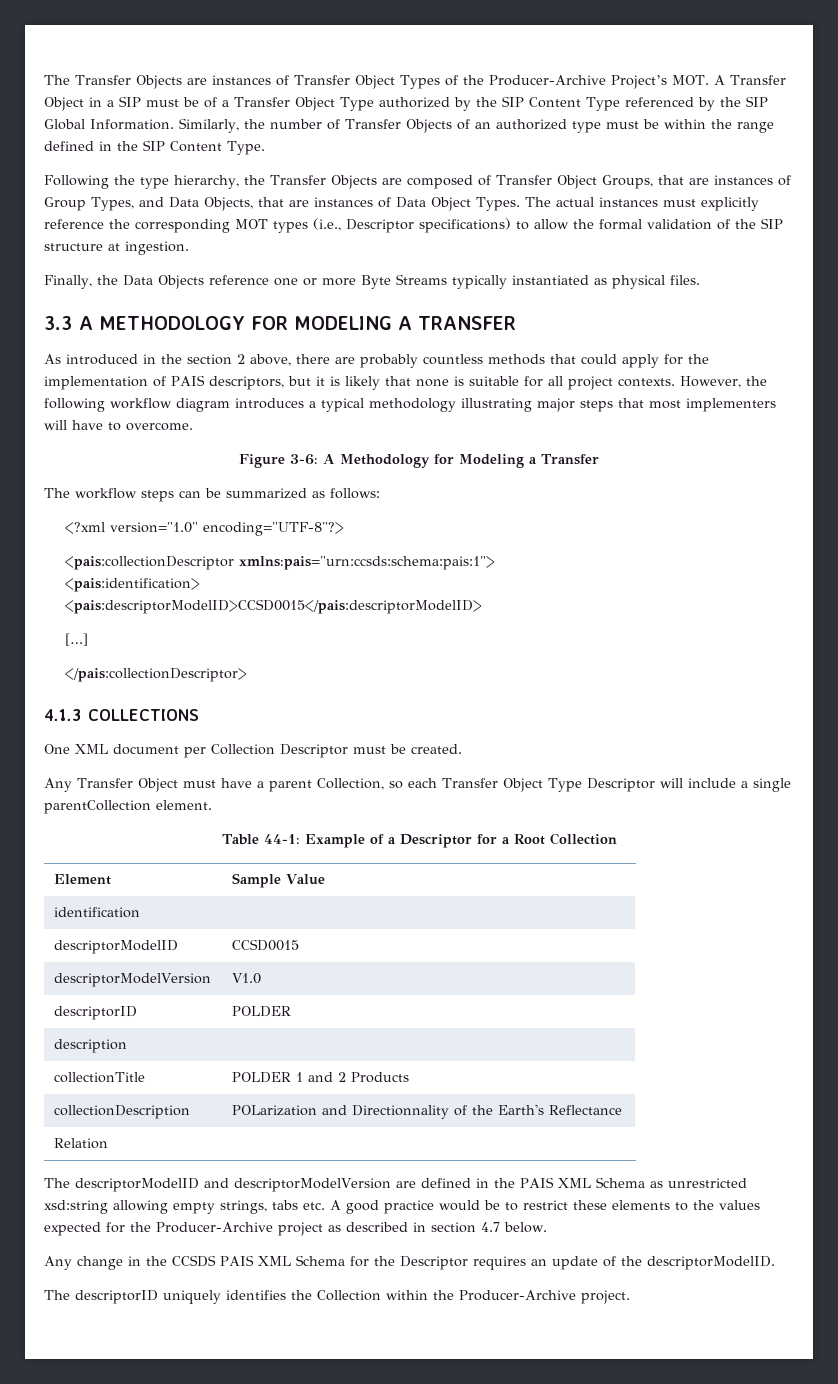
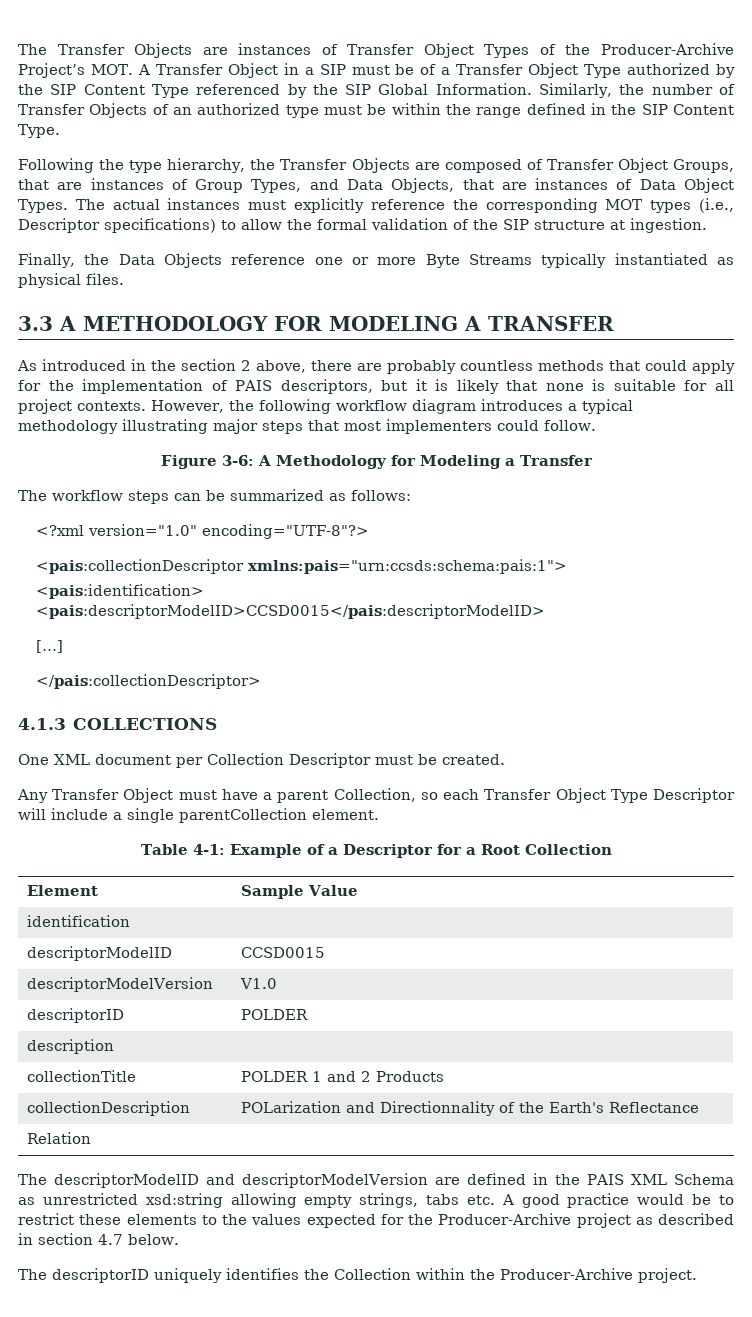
- However, the following workflow diagram introduces a typical methodology illustrating major steps that most implementers will have to overcome.
+ However, the following workflow diagram introduces a typical methodology illustrating major steps that most implementers could follow.
- Table 44-1: Example of a Descriptor for a Root Collection
+ Table 4-1: Example of a Descriptor for a Root Collection
- Any change in the CCSDS PAIS XML Schema for the Descriptor requires an update of the descriptorModelID.

